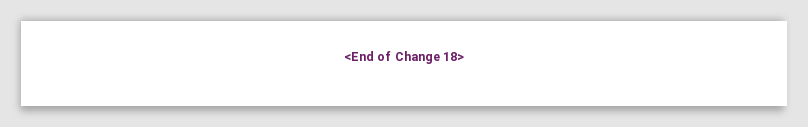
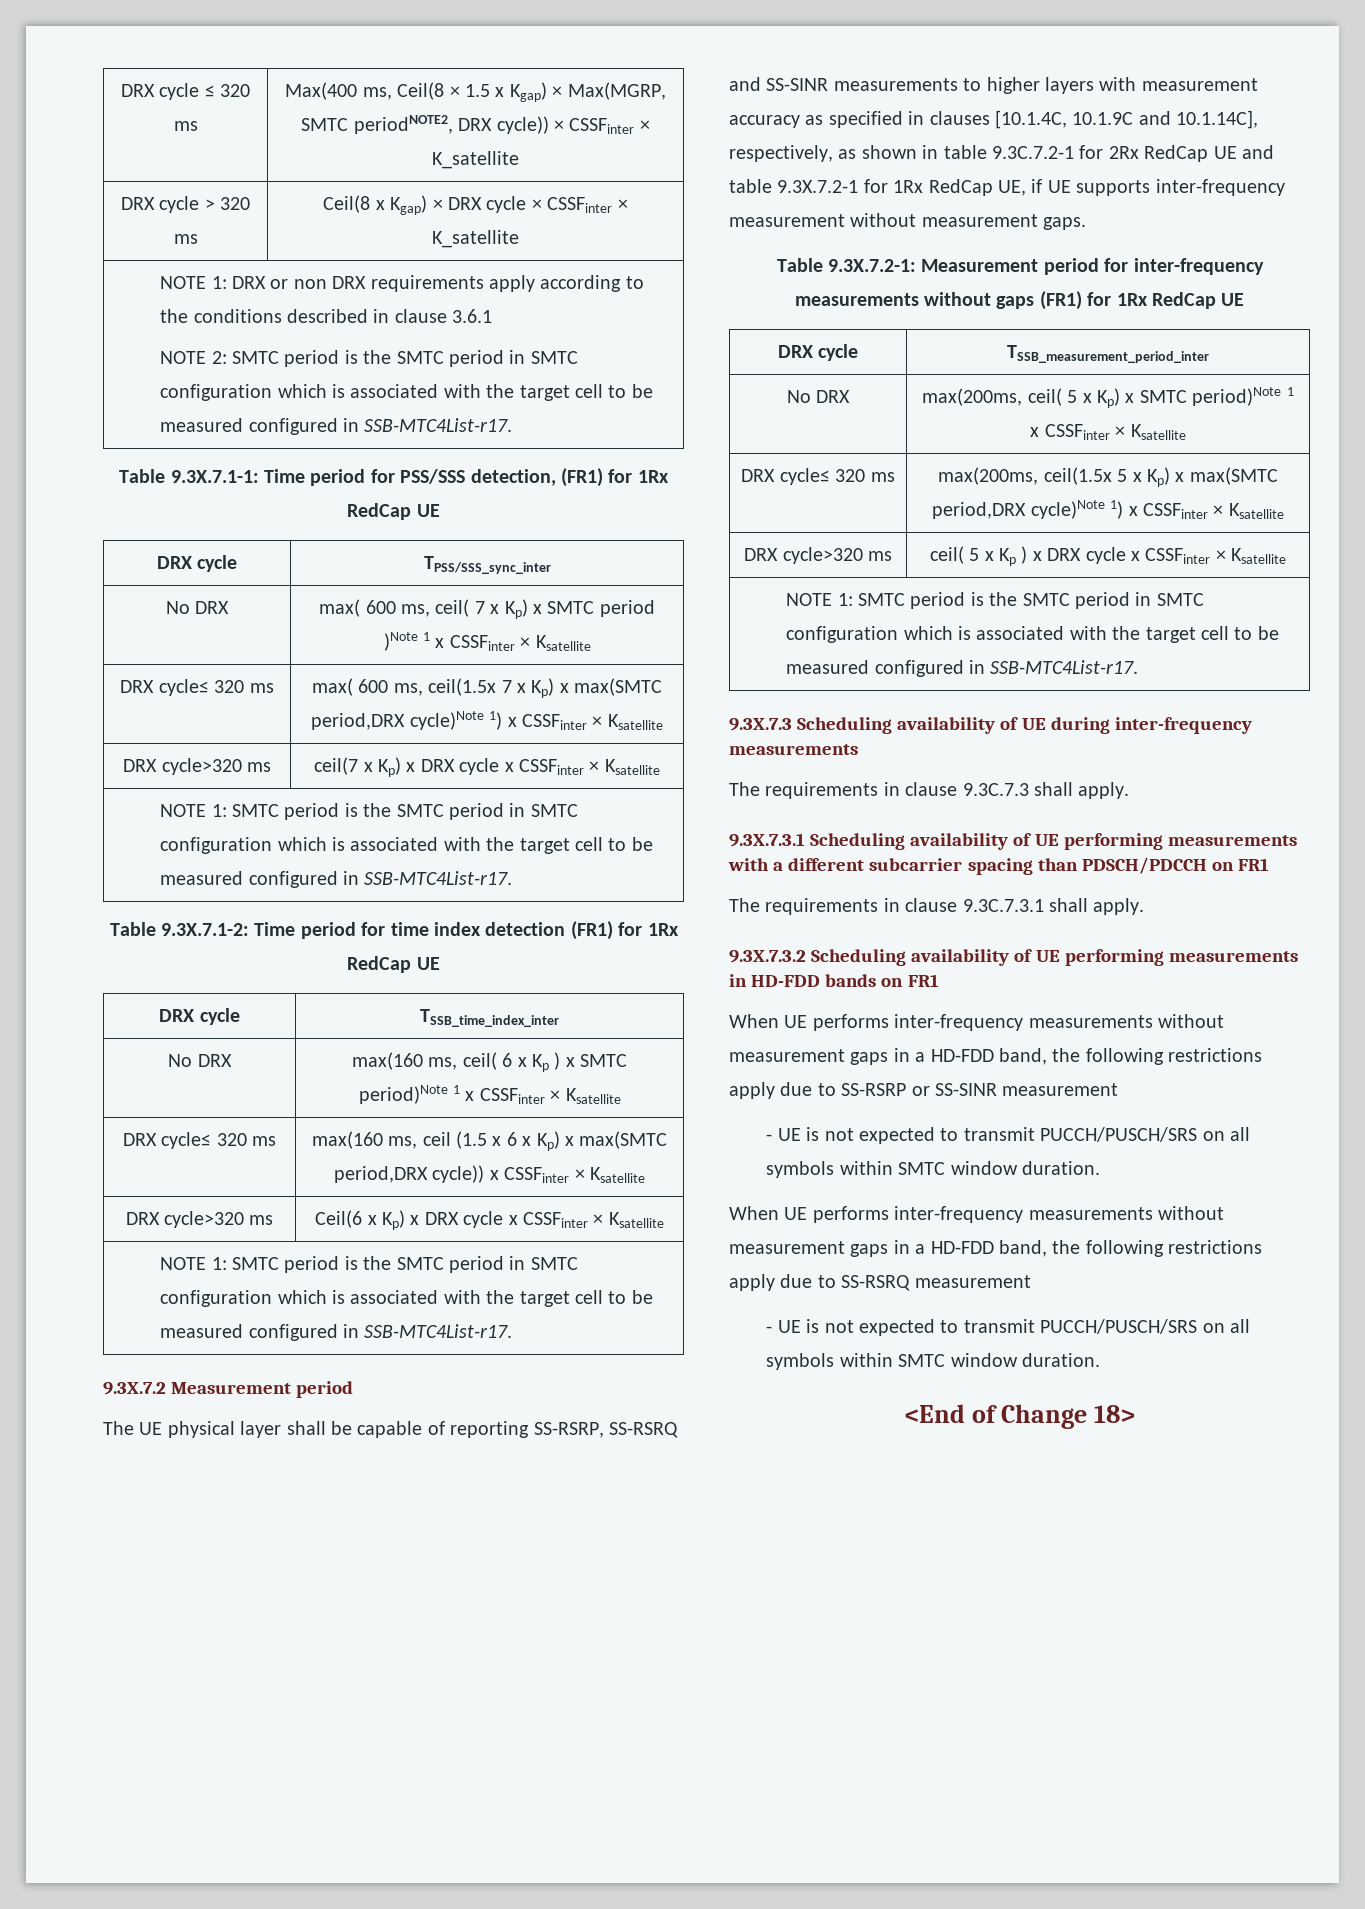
+ DRX cycle ≤ 320 ms | Max(400 ms, Ceil(8 × 1.5 x Kgap) × Max(MGRP, SMTC periodNOTE2, DRX cycle)) × CSSFinter × K_satellite
+ DRX cycle > 320 ms | Ceil(8 x Kgap) × DRX cycle × CSSFinter × K_satellite
+ NOTE 1: DRX or non DRX requirements apply according to the conditions described in clause 3.6.1
+ NOTE 2: SMTC period is the SMTC period in SMTC configuration which is associated with the target cell to be measured configured in SSB-MTC4List-r17.
+ Table 9.3X.7.1-1: Time period for PSS/SSS detection, (FR1) for 1Rx RedCap UE
+ DRX cycle | TPSS/SSS_sync_inter
+ No DRX | max( 600 ms, ceil( 7 x Kp) x SMTC period )Note 1 x CSSFinter × Ksatellite
+ DRX cycle≤ 320 ms | max( 600 ms, ceil(1.5x 7 x Kp) x max(SMTC period,DRX cycle)Note 1) x CSSFinter × Ksatellite
+ DRX cycle>320 ms | ceil(7 x Kp) x DRX cycle x CSSFinter × Ksatellite
+ NOTE 1: SMTC period is the SMTC period in SMTC configuration which is associated with the target cell to be measured configured in SSB-MTC4List-r17.
+ Table 9.3X.7.1-2: Time period for time index detection (FR1) for 1Rx RedCap UE
+ DRX cycle | TSSB_time_index_inter
+ No DRX | max(160 ms, ceil( 6 x Kp ) x SMTC period)Note 1 x CSSFinter × Ksatellite
+ DRX cycle≤ 320 ms | max(160 ms, ceil (1.5 x 6 x Kp) x max(SMTC period,DRX cycle)) x CSSFinter × Ksatellite
+ DRX cycle>320 ms | Ceil(6 x Kp) x DRX cycle x CSSFinter × Ksatellite
+ NOTE 1: SMTC period is the SMTC period in SMTC configuration which is associated with the target cell to be measured configured in SSB-MTC4List-r17.
+ 9.3X.7.2 Measurement period
+ The UE physical layer shall be capable of reporting SS-RSRP, SS-RSRQ and SS-SINR measurements to higher layers with measurement accuracy as specified in clauses [10.1.4C, 10.1.9C and 10.1.14C], respectively, as shown in table 9.3C.7.2-1 for 2Rx RedCap UE and table 9.3X.7.2-1 for 1Rx RedCap UE, if UE supports inter-frequency measurement without measurement gaps.
+ Table 9.3X.7.2-1: Measurement period for inter-frequency measurements without gaps (FR1) for 1Rx RedCap UE
+ DRX cycle | TSSB_measurement_period_inter
+ No DRX | max(200ms, ceil( 5 x Kp) x SMTC period)Note 1 x CSSFinter × Ksatellite
+ DRX cycle≤ 320 ms | max(200ms, ceil(1.5x 5 x Kp) x max(SMTC period,DRX cycle)Note 1) x CSSFinter × Ksatellite
+ DRX cycle>320 ms | ceil( 5 x Kp ) x DRX cycle x CSSFinter × Ksatellite
+ NOTE 1: SMTC period is the SMTC period in SMTC configuration which is associated with the target cell to be measured configured in SSB-MTC4List-r17.
+ 9.3X.7.3 Scheduling availability of UE during inter-frequency measurements
+ The requirements in clause 9.3C.7.3 shall apply.
+ 9.3X.7.3.1 Scheduling availability of UE performing measurements with a different subcarrier spacing than PDSCH/PDCCH on FR1
+ The requirements in clause 9.3C.7.3.1 shall apply.
+ 9.3X.7.3.2 Scheduling availability of UE performing measurements in HD-FDD bands on FR1
+ When UE performs inter-frequency measurements without measurement gaps in a HD-FDD band, the following restrictions apply due to SS-RSRP or SS-SINR measurement
+ - UE is not expected to transmit PUCCH/PUSCH/SRS on all symbols within SMTC window duration.
+ When UE performs inter-frequency measurements without measurement gaps in a HD-FDD band, the following restrictions apply due to SS-RSRQ measurement
+ - UE is not expected to transmit PUCCH/PUSCH/SRS on all symbols within SMTC window duration.

